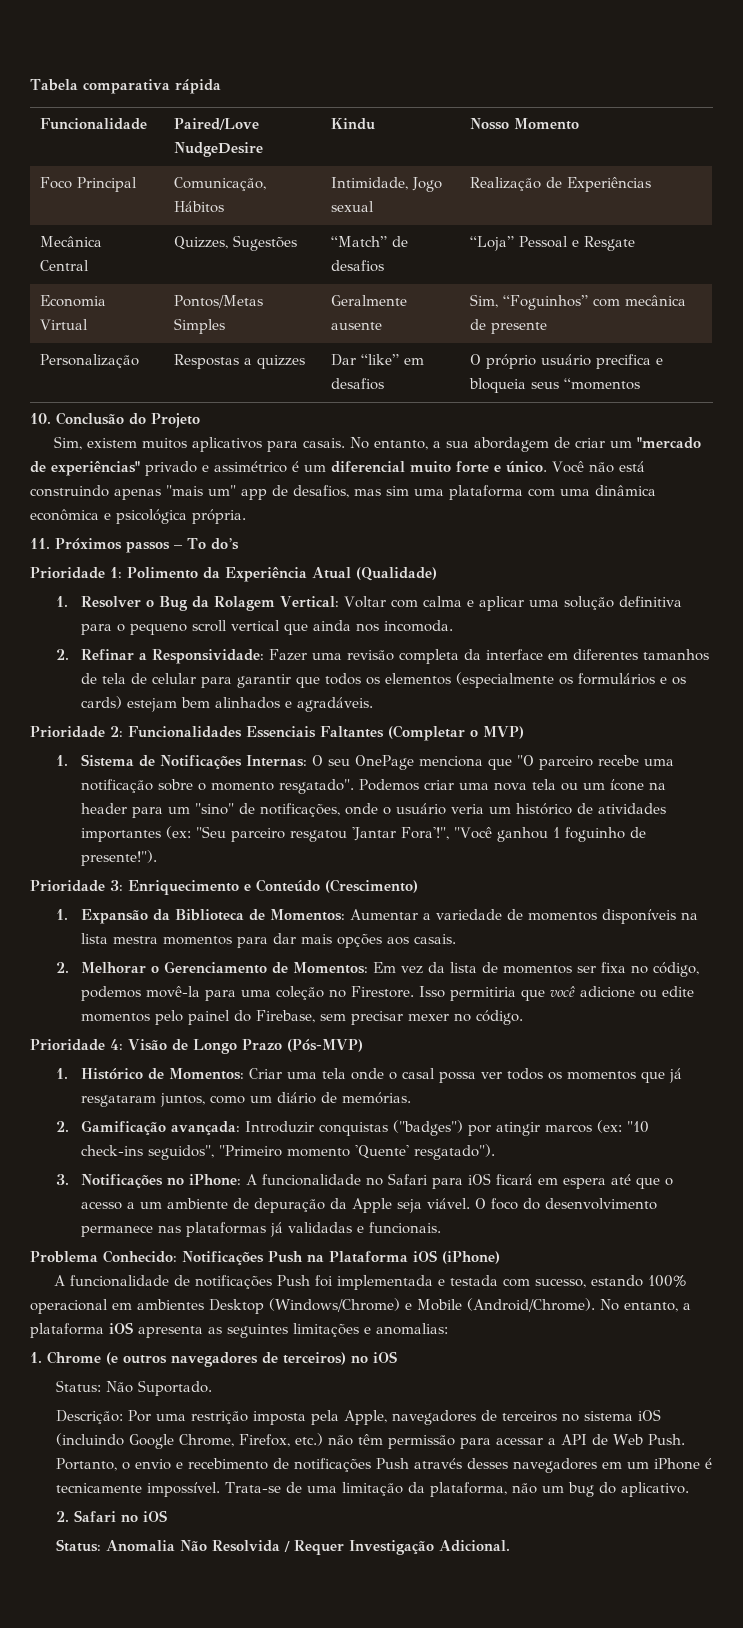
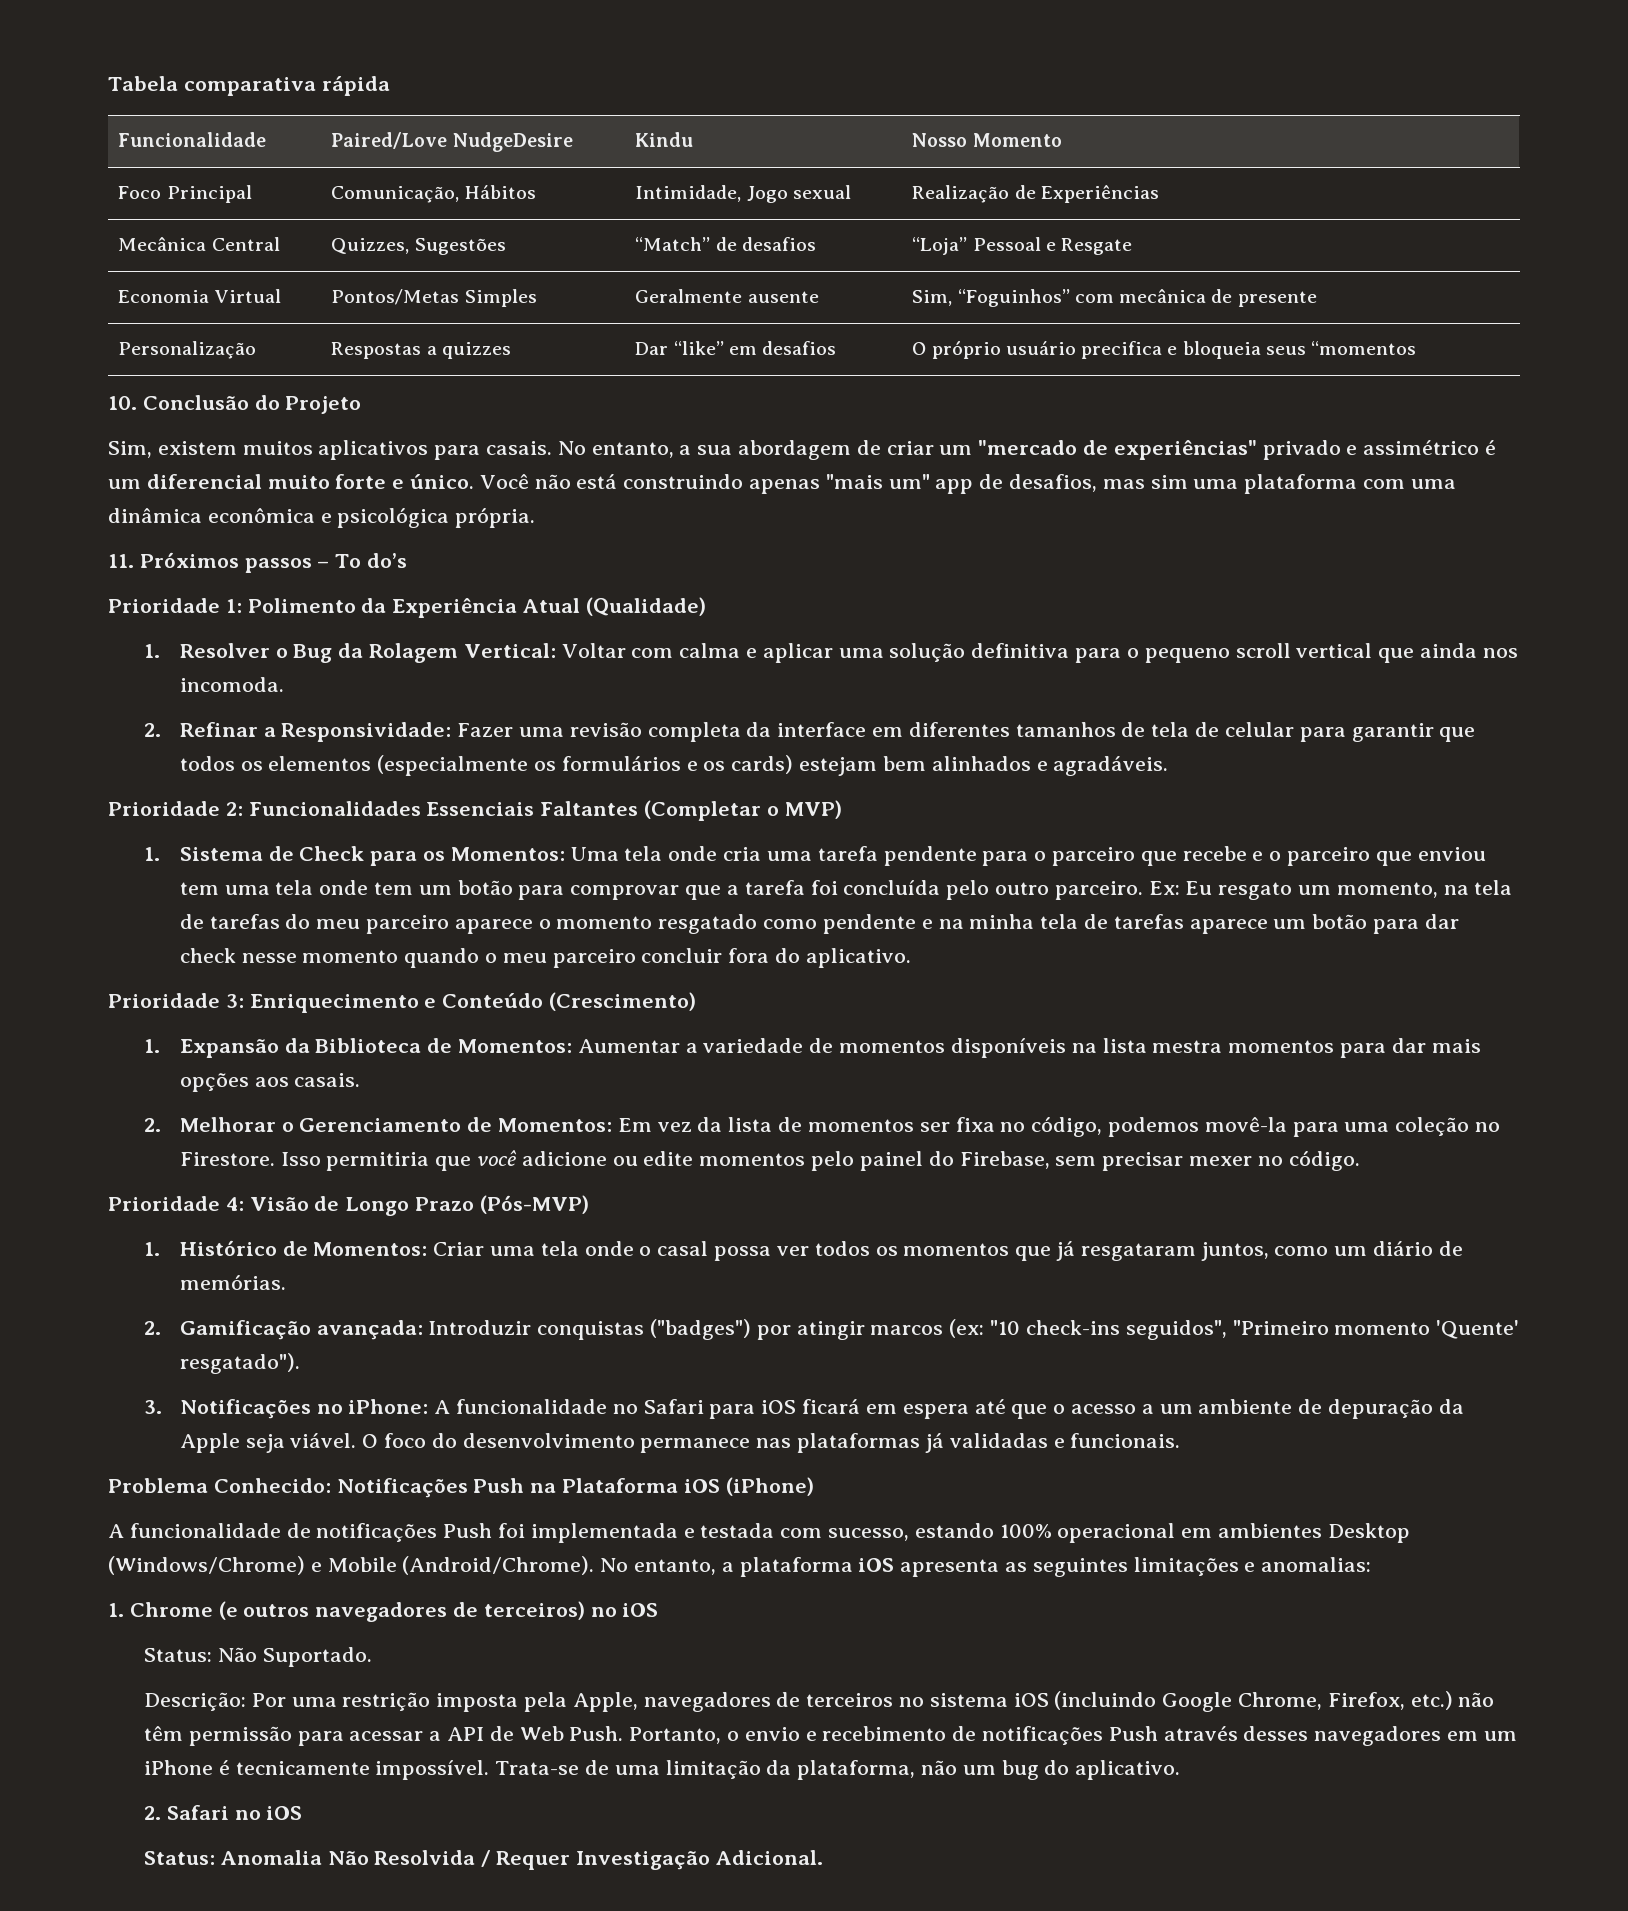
- 1. Sistema de Notificações Internas: O seu OnePage menciona que "O parceiro recebe uma notificação sobre o momento resgatado". Podemos criar uma nova tela ou um ícone na header para um "sino" de notificações, onde o usuário veria um histórico de atividades importantes (ex: "Seu parceiro resgatou 'Jantar Fora'!", "Você ganhou 1 foguinho de presente!").
+ 1. Sistema de Check para os Momentos: Uma tela onde cria uma tarefa pendente para o parceiro que recebe e o parceiro que enviou tem uma tela onde tem um botão para comprovar que a tarefa foi concluída pelo outro parceiro. Ex: Eu resgato um momento, na tela de tarefas do meu parceiro aparece o momento resgatado como pendente e na minha tela de tarefas aparece um botão para dar check nesse momento quando o meu parceiro concluir fora do aplicativo.

